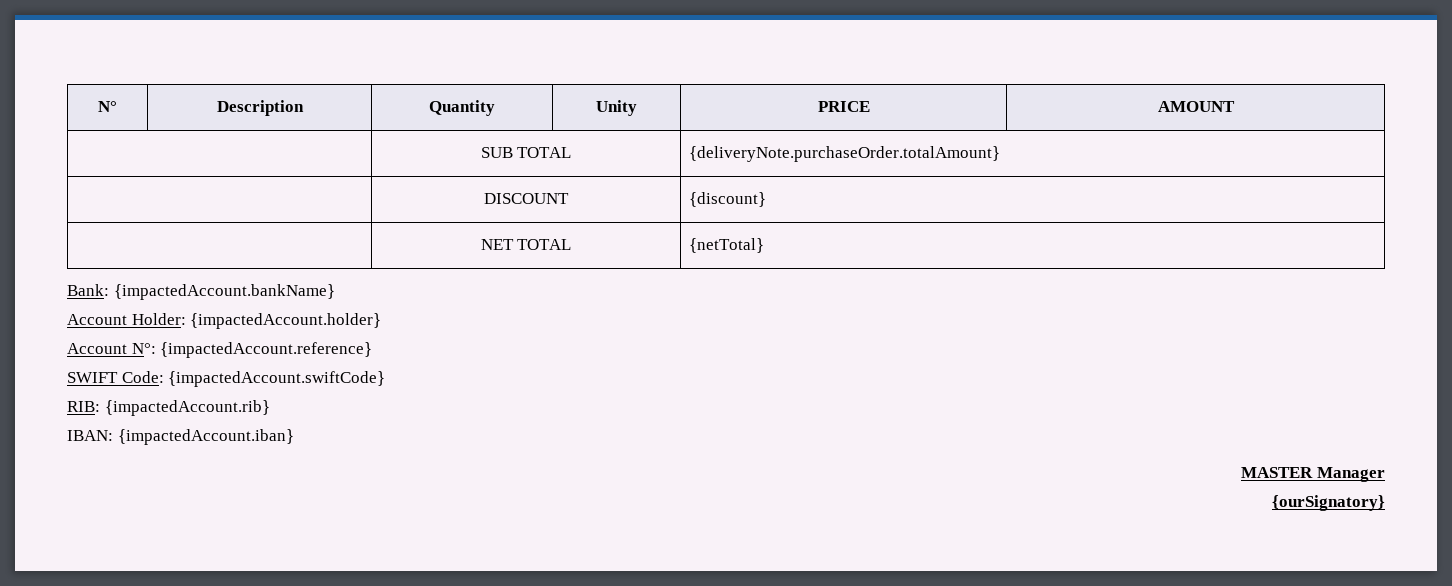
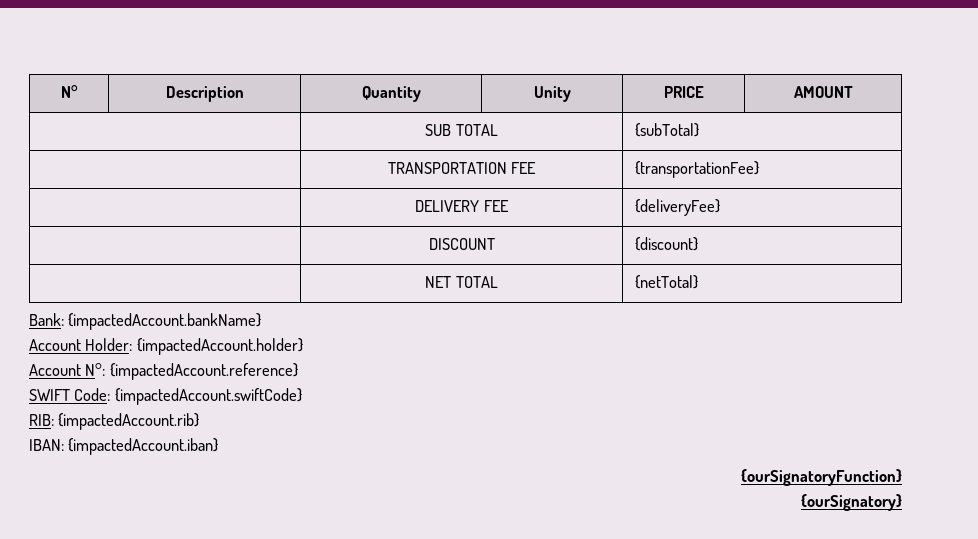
- | SUB TOTAL | {deliveryNote.purchaseOrder.totalAmount}
+ | SUB TOTAL | {subTotal}
+ | TRANSPORTATION FEE | {transportationFee}
+ | DELIVERY FEE | {deliveryFee}
- MASTER Manager
+ {ourSignatoryFunction}

